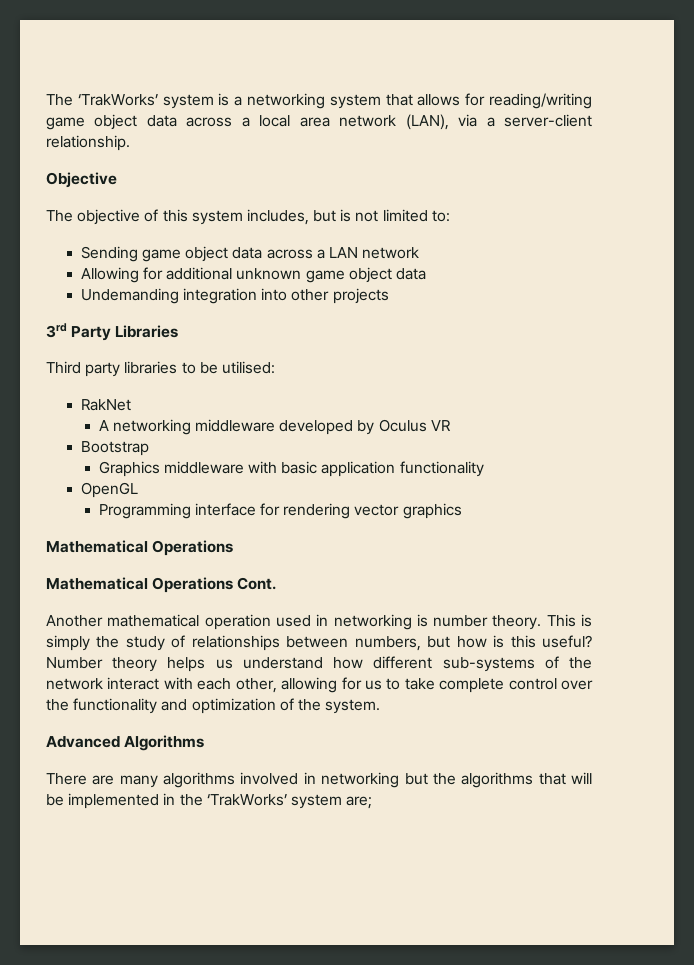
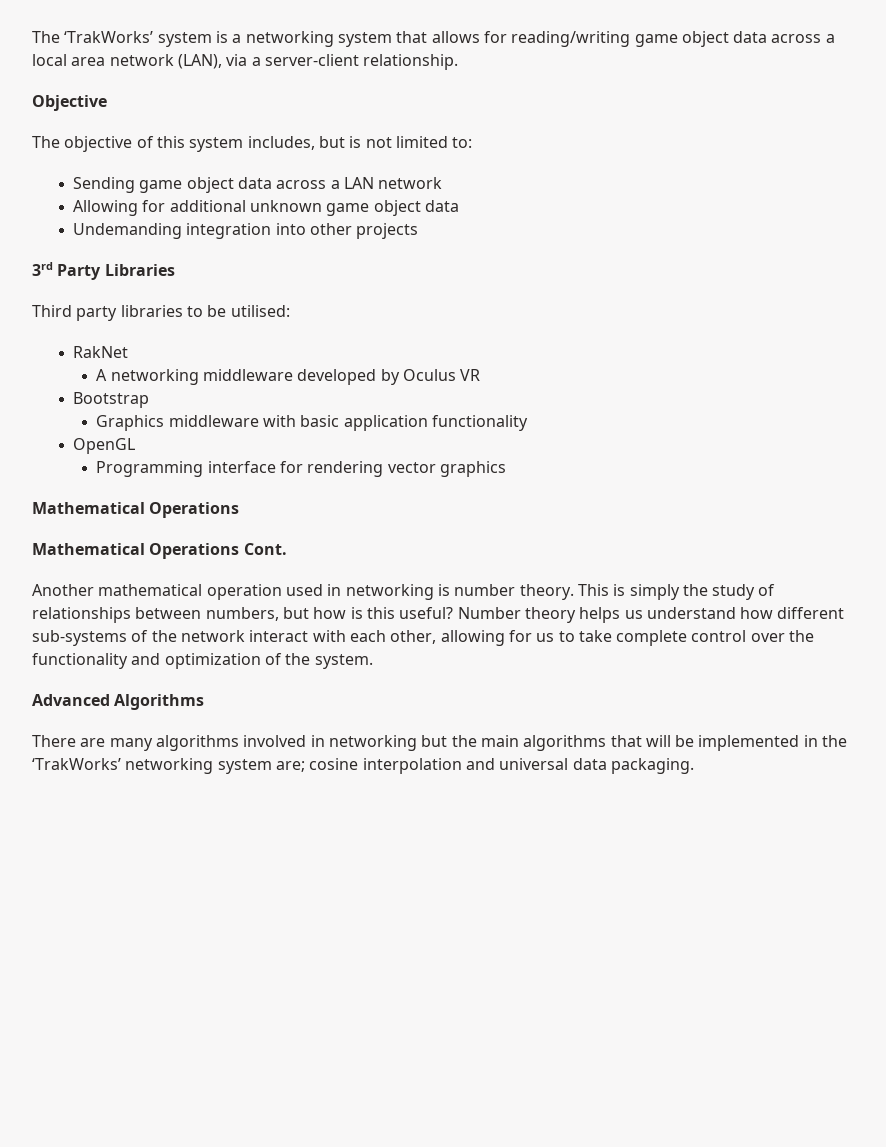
- There are many algorithms involved in networking but the algorithms that will be implemented in the ‘TrakWorks’ system are;
+ There are many algorithms involved in networking but the main algorithms that will be implemented in the ‘TrakWorks’ networking system are; cosine interpolation and universal data packaging.

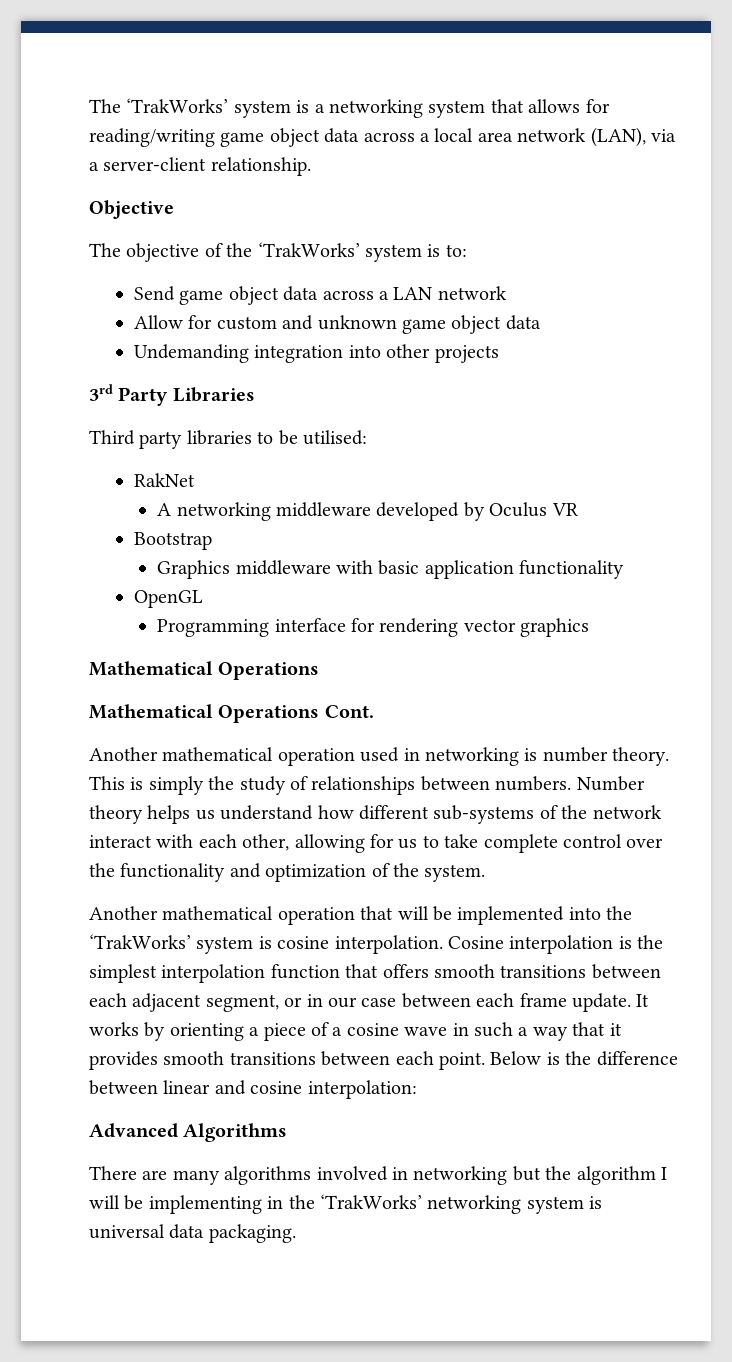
- The objective of this system includes, but is not limited to:
+ The objective of the ‘TrakWorks’ system is to:
- Sending game object data across a LAN network
+ Send game object data across a LAN network
- Allowing for additional unknown game object data
+ Allow for custom and unknown game object data
- This is simply the study of relationships between numbers, but how is this useful?
+ This is simply the study of relationships between numbers.
+ Another mathematical operation that will be implemented into the ‘TrakWorks’ system is cosine interpolation. Cosine interpolation is the simplest interpolation function that offers smooth transitions between each adjacent segment, or in our case between each frame update. It works by orienting a piece of a cosine wave in such a way that it provides smooth transitions between each point. Below is the difference between linear and cosine interpolation:
- There are many algorithms involved in networking but the main algorithms that will be implemented in the ‘TrakWorks’ networking system are; cosine interpolation and universal data packaging.
+ There are many algorithms involved in networking but the algorithm I will be implementing in the ‘TrakWorks’ networking system is universal data packaging.

